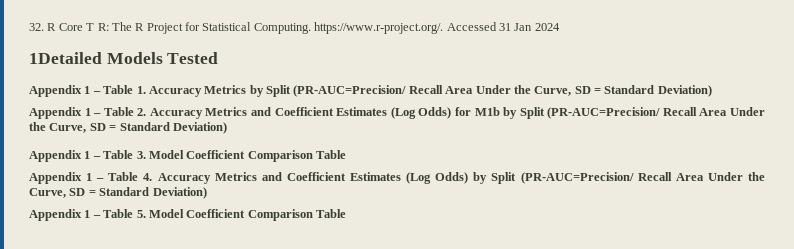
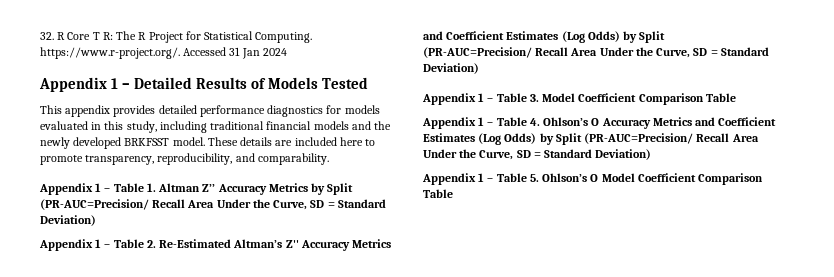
- 1Detailed Models Tested
+ Appendix 1 – Detailed Results of Models Tested
+ This appendix provides detailed performance diagnostics for models evaluated in this study, including traditional financial models and the newly developed BRKFSST model. These details are included here to promote transparency, reproducibility, and comparability.
- Appendix 1 – Table 1. Accuracy Metrics by Split (PR-AUC=Precision/ Recall Area Under the Curve, SD = Standard Deviation)
+ Appendix 1 – Table 1. Altman Z’’ Accuracy Metrics by Split (PR-AUC=Precision/ Recall Area Under the Curve, SD = Standard Deviation)
- Appendix 1 – Table 2. Accuracy Metrics and Coefficient Estimates (Log Odds) for M1b by Split (PR-AUC=Precision/ Recall Area Under the Curve, SD = Standard Deviation)
+ Appendix 1 – Table 2. Re-Estimated Altman’s Z'' Accuracy Metrics and Coefficient Estimates (Log Odds) by Split (PR-AUC=Precision/ Recall Area Under the Curve, SD = Standard Deviation)
- Appendix 1 – Table 4. Accuracy Metrics and Coefficient Estimates (Log Odds) by Split (PR-AUC=Precision/ Recall Area Under the Curve, SD = Standard Deviation)
+ Appendix 1 – Table 4. Ohlson’s O Accuracy Metrics and Coefficient Estimates (Log Odds) by Split (PR-AUC=Precision/ Recall Area Under the Curve, SD = Standard Deviation)
- Appendix 1 – Table 5. Model Coefficient Comparison Table
+ Appendix 1 – Table 5. Ohlson’s O Model Coefficient Comparison Table

